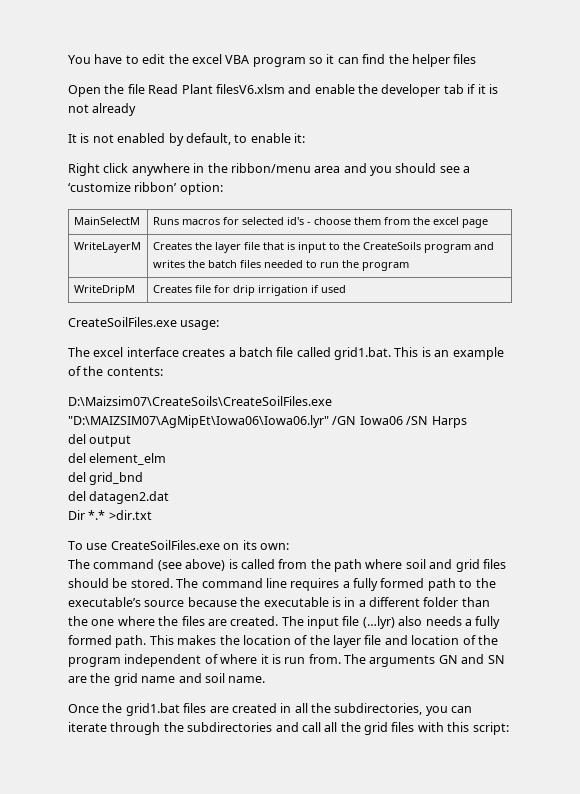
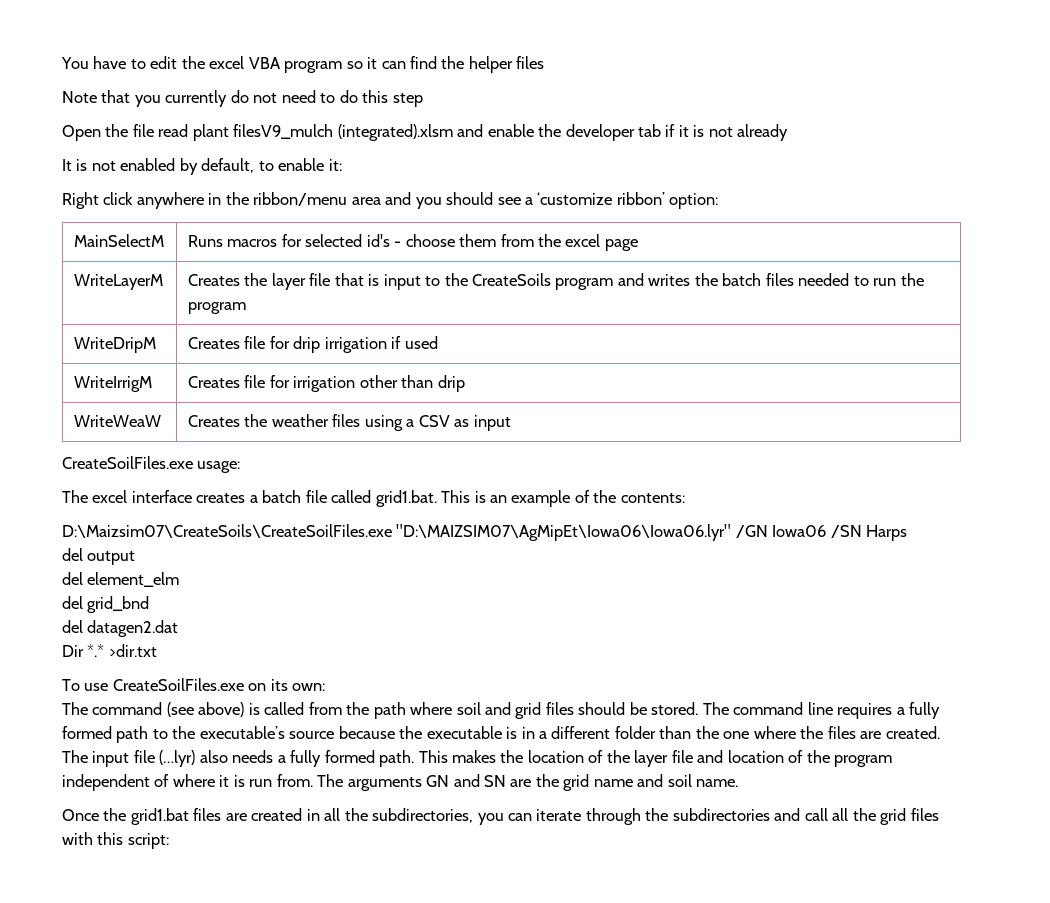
+ Note that you currently do not need to do this step
- Open the file Read Plant filesV6.xlsm and enable the developer tab if it is not already
+ Open the file read plant filesV9_mulch (integrated).xlsm and enable the developer tab if it is not already
+ WriteIrrigM | Creates file for irrigation other than drip
+ WriteWeaW | Creates the weather files using a CSV as input

